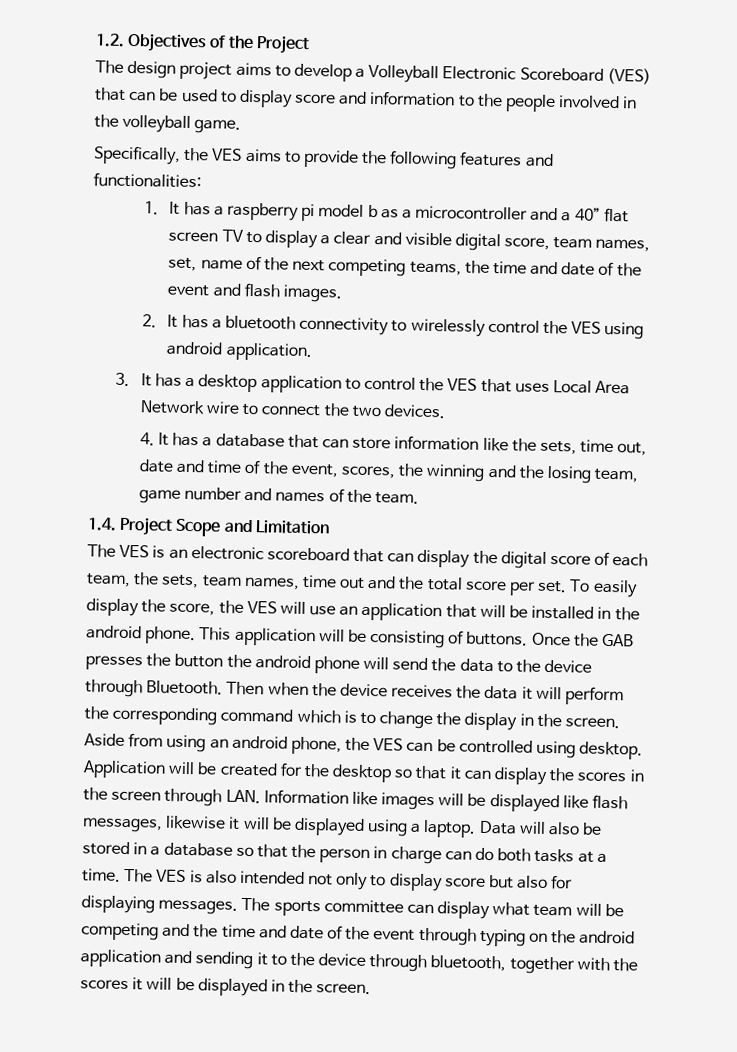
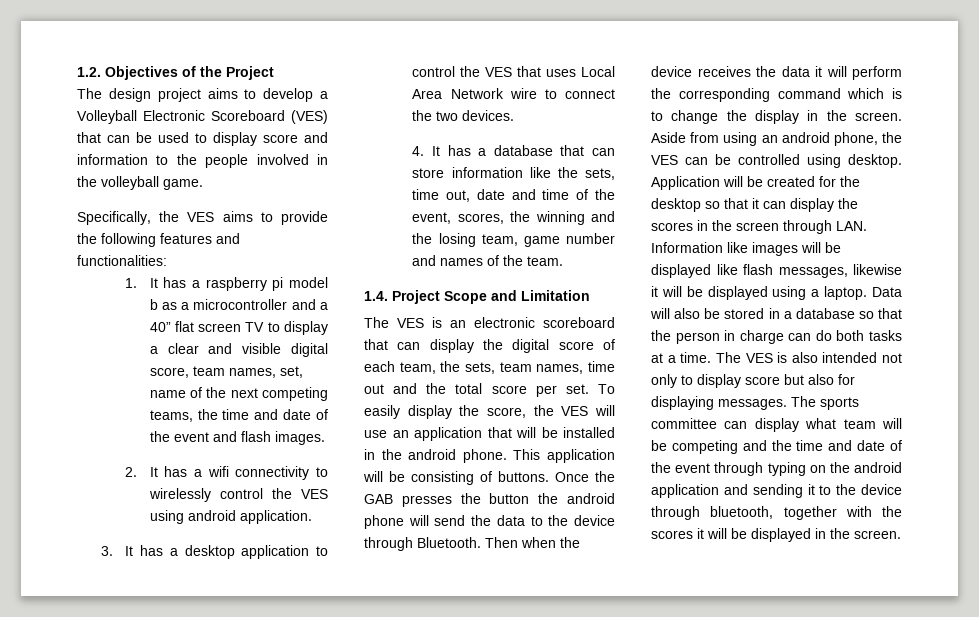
- 2. It has a bluetooth connectivity to wirelessly control the VES using android application.
+ 2. It has a wifi connectivity to wirelessly control the VES using android application.

